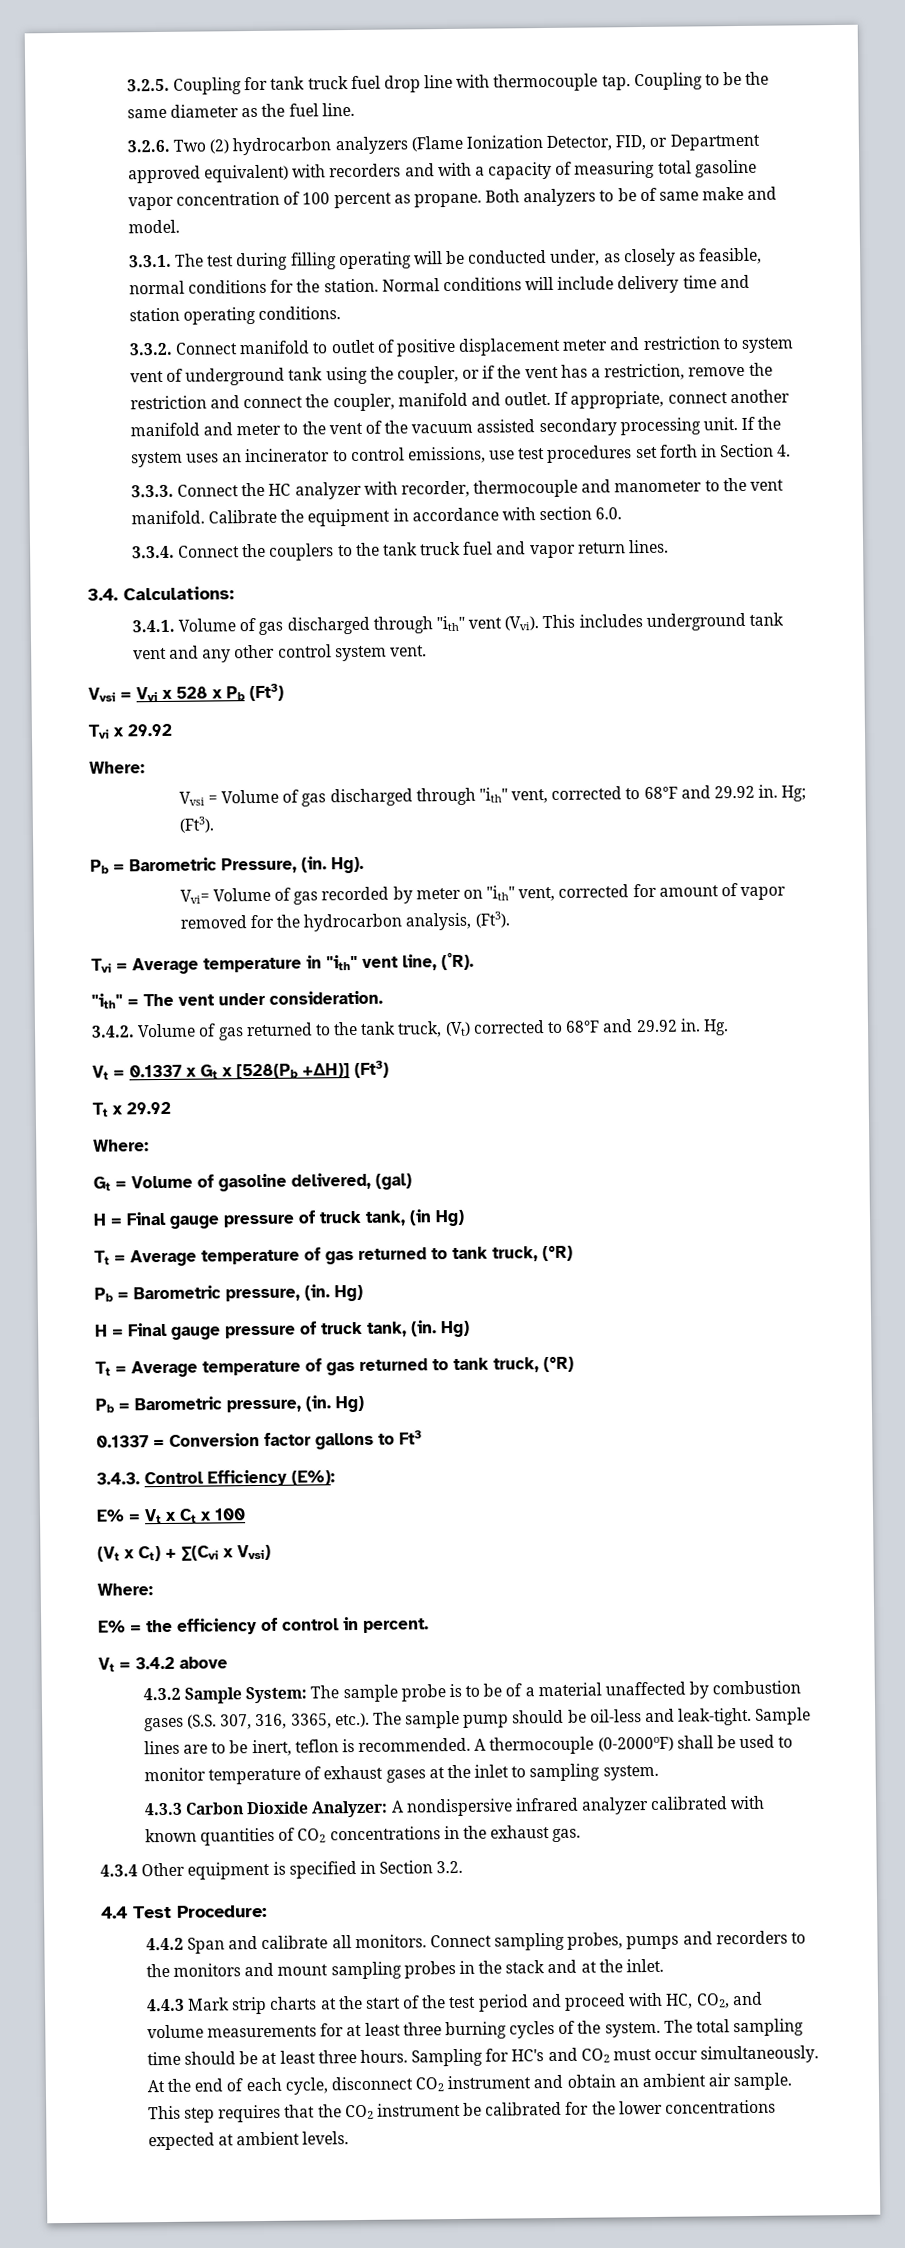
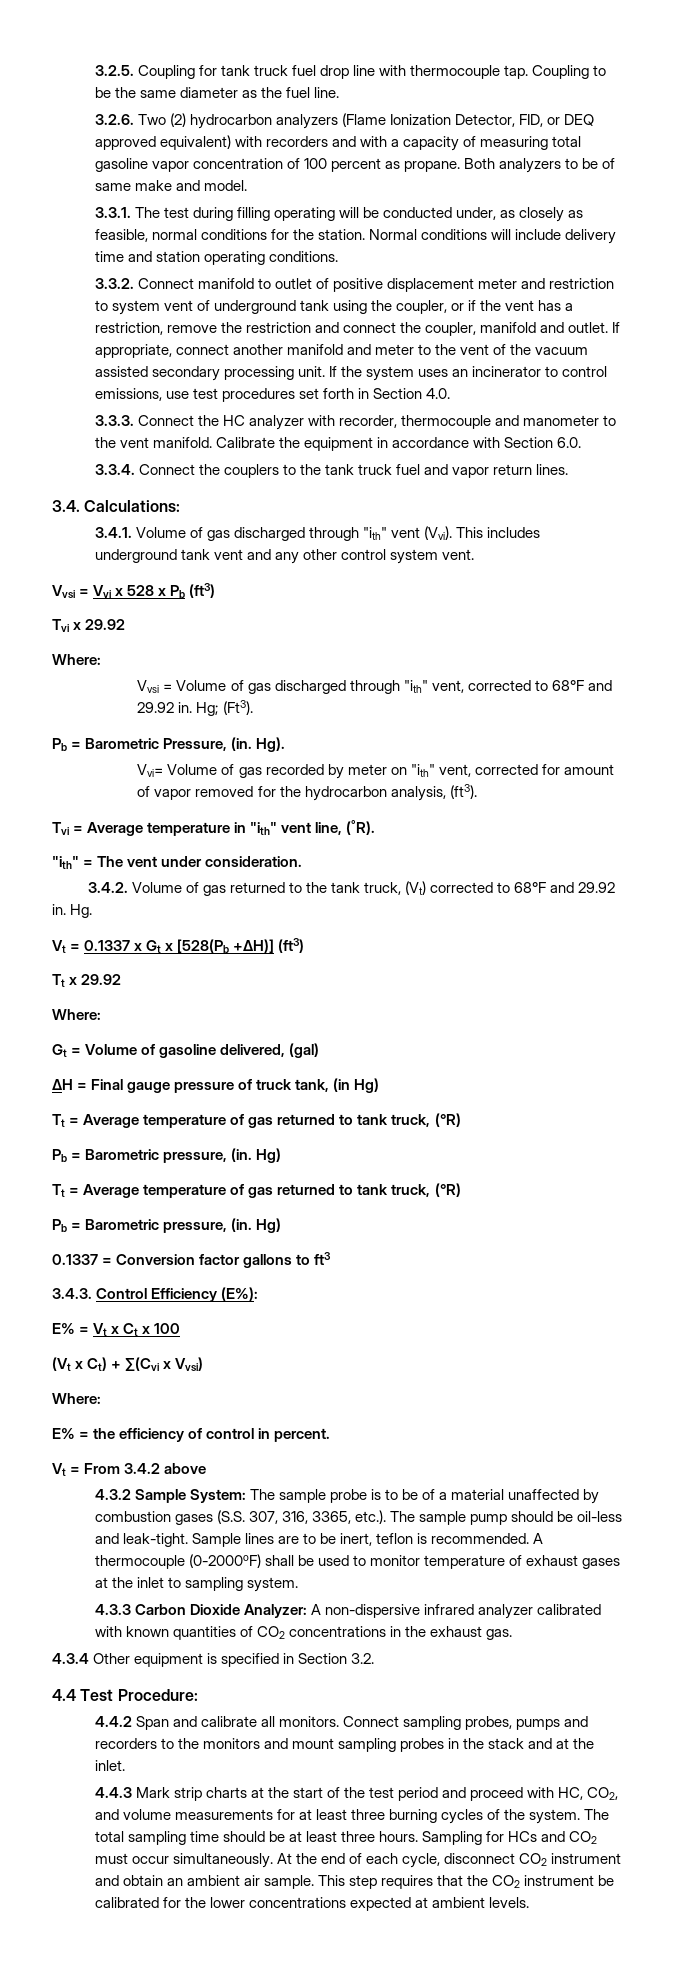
- 3.2.6. Two (2) hydrocarbon analyzers (Flame Ionization Detector, FID, or Department approved equivalent) with recorders and with a capacity of measuring total gasoline vapor concentration of 100 percent as propane.
+ 3.2.6. Two (2) hydrocarbon analyzers (Flame Ionization Detector, FID, or DEQ approved equivalent) with recorders and with a capacity of measuring total gasoline vapor concentration of 100 percent as propane.
- If the system uses an incinerator to control emissions, use test procedures set forth in Section 4.
+ If the system uses an incinerator to control emissions, use test procedures set forth in Section 4.0.
- Calibrate the equipment in accordance with section 6.0.
+ Calibrate the equipment in accordance with Section 6.0.
- Vvsi = Vvi x 528 x Pb (Ft3)
+ Vvsi = Vvi x 528 x Pb (ft3)
- Vvi= Volume of gas recorded by meter on "ith" vent, corrected for amount of vapor removed for the hydrocarbon analysis, (Ft3).
+ Vvi= Volume of gas recorded by meter on "ith" vent, corrected for amount of vapor removed for the hydrocarbon analysis, (ft3).
- Vt = 0.1337 x Gt x [528(Pb +∆H)] (Ft3)
+ Vt = 0.1337 x Gt x [528(Pb +∆H)] (ft3)
- H = Final gauge pressure of truck tank, (in Hg)
+ ∆H = Final gauge pressure of truck tank, (in Hg)
- H = Final gauge pressure of truck tank, (in. Hg)
- 0.1337 = Conversion factor gallons to Ft3
+ 0.1337 = Conversion factor gallons to ft3
- Vt = 3.4.2 above
+ Vt = From 3.4.2 above
- 4.3.3 Carbon Dioxide Analyzer: A nondispersive infrared analyzer calibrated with known quantities of CO2 concentrations in the exhaust gas.
+ 4.3.3 Carbon Dioxide Analyzer: A non-dispersive infrared analyzer calibrated with known quantities of CO2 concentrations in the exhaust gas.
- Sampling for HC's and CO2 must occur simultaneously.
+ Sampling for HCs and CO2 must occur simultaneously.

